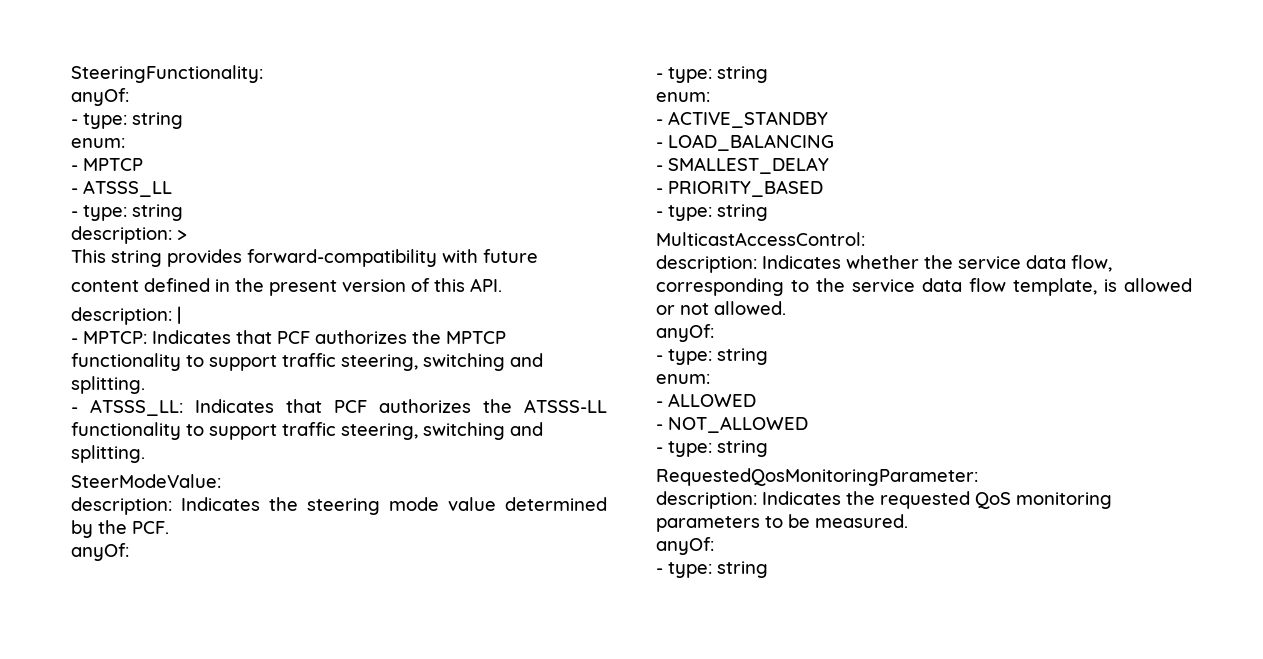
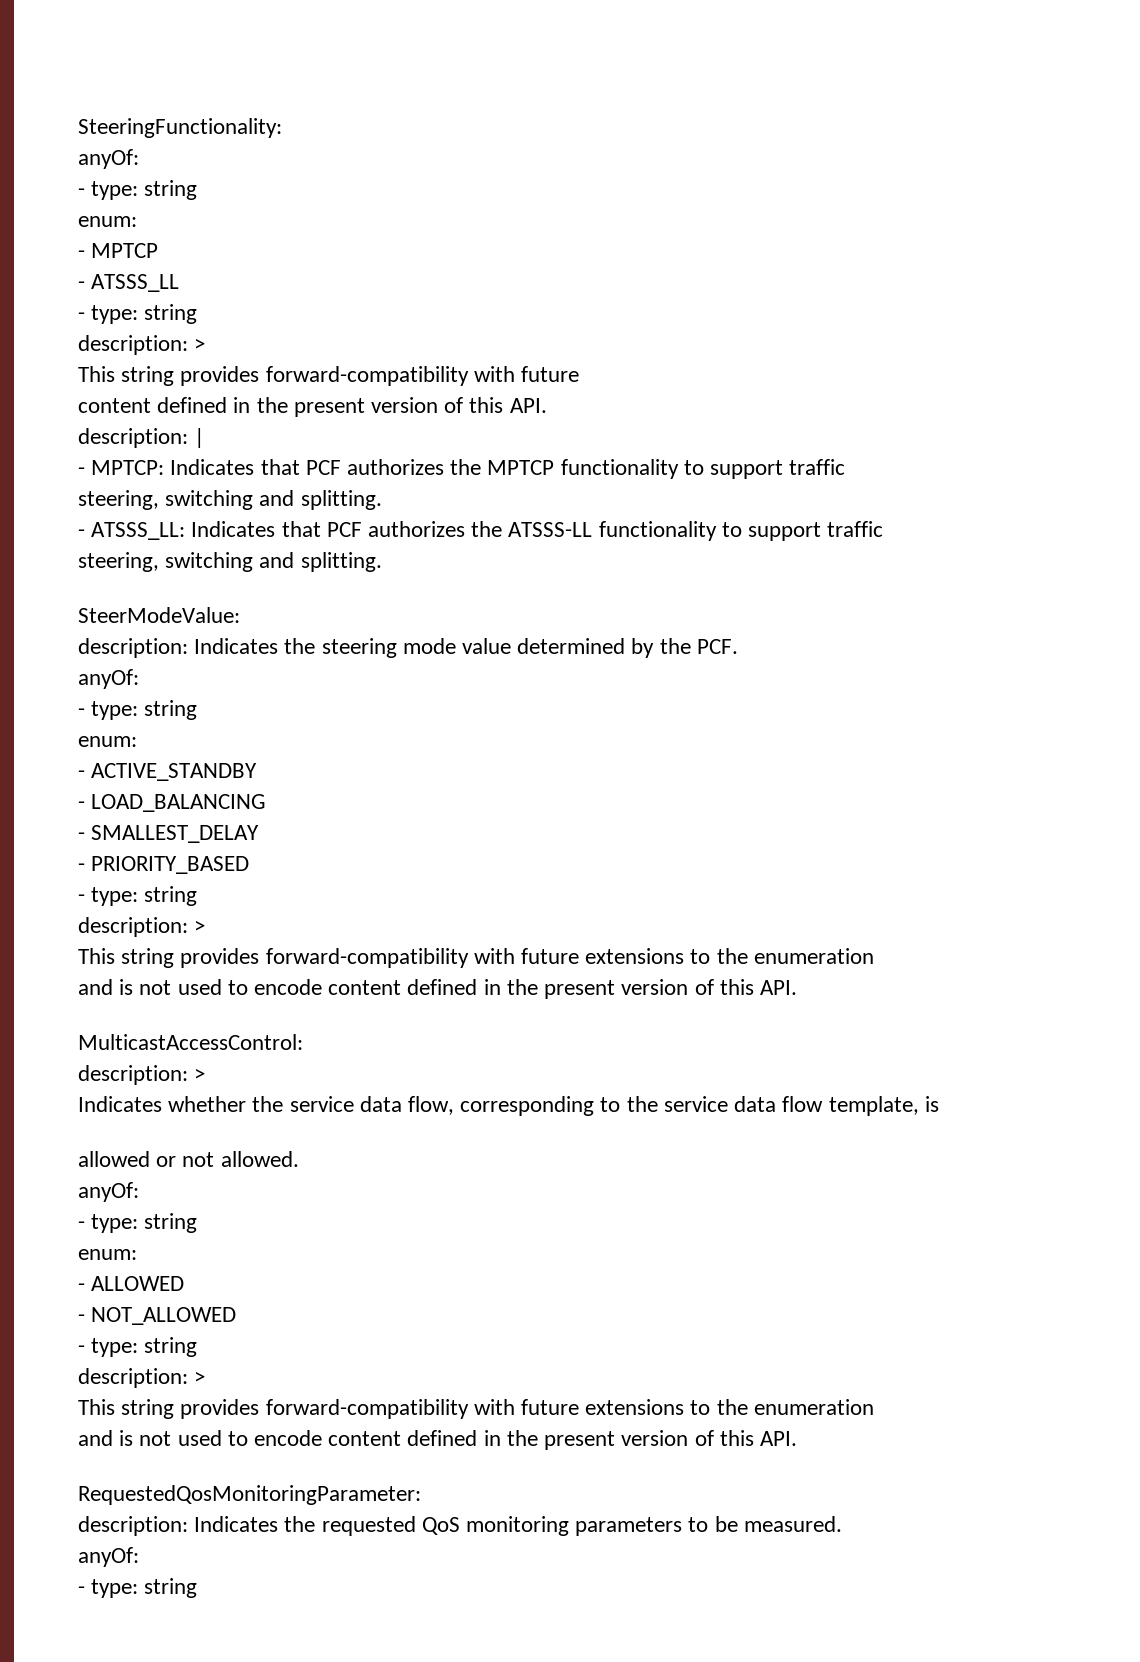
- - MPTCP: Indicates that PCF authorizes the MPTCP functionality to support traffic steering, switching and splitting.
+ - MPTCP: Indicates that PCF authorizes the MPTCP functionality to support traffic
+ steering, switching and splitting.
- - ATSSS_LL: Indicates that PCF authorizes the ATSSS-LL functionality to support traffic steering, switching and splitting.
+ - ATSSS_LL: Indicates that PCF authorizes the ATSSS-LL functionality to support traffic
+ steering, switching and splitting.
  - PRIORITY_BASED
  - type: string
+ description: >
+ This string provides forward-compatibility with future extensions to the enumeration
+ and is not used to encode content defined in the present version of this API.
  MulticastAccessControl:
- description: Indicates whether the service data flow, corresponding to the service data flow template, is allowed or not allowed.
+ description: >
+ Indicates whether the service data flow, corresponding to the service data flow template, is
+ allowed or not allowed.
  - NOT_ALLOWED
  - type: string
+ description: >
+ This string provides forward-compatibility with future extensions to the enumeration
+ and is not used to encode content defined in the present version of this API.

